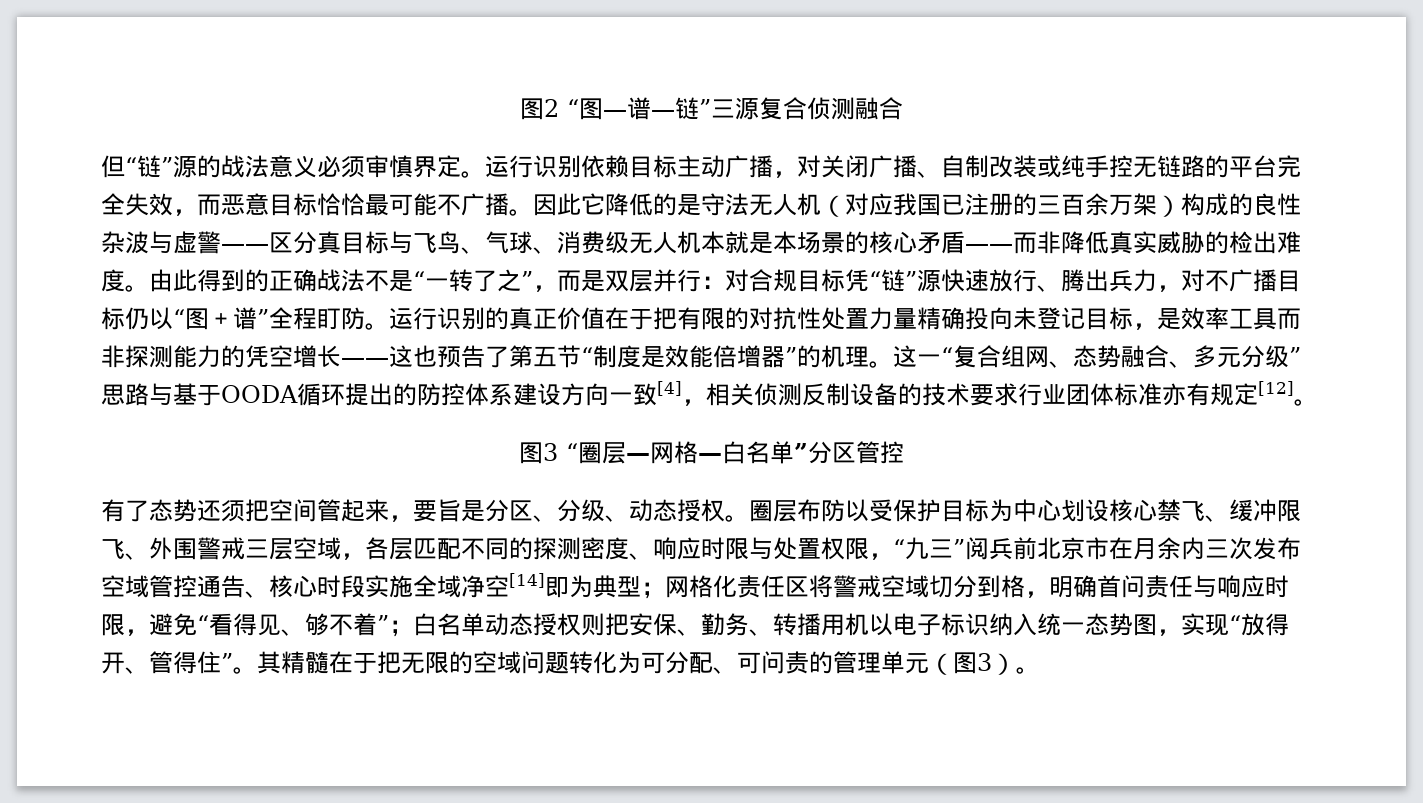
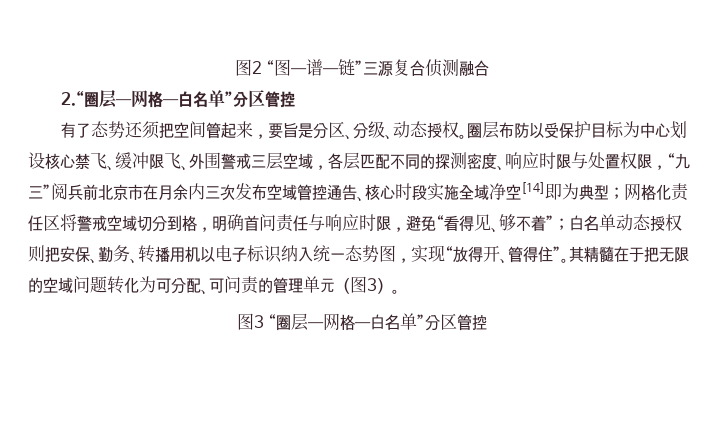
- 但“链”源的战法意义必须审慎界定。运行识别依赖目标主动广播，对关闭广播、自制改装或纯手控无链路的平台完全失效，而恶意目标恰恰最可能不广播。因此它降低的是守法无人机（对应我国已注册的三百余万架）构成的良性杂波与虚警——区分真目标与飞鸟、气球、消费级无人机本就是本场景的核心矛盾——而非降低真实威胁的检出难度。由此得到的正确战法不是“一转了之”，而是双层并行：对合规目标凭“链”源快速放行、腾出兵力，对不广播目标仍以“图＋谱”全程盯防。运行识别的真正价值在于把有限的对抗性处置力量精确投向未登记目标，是效率工具而非探测能力的凭空增长——这也预告了第五节“制度是效能倍增器”的机理。这一“复合组网、态势融合、多元分级”思路与基于OODA循环提出的防控体系建设方向一致[4]，相关侦测反制设备的技术要求行业团体标准亦有规定[12]。
- 图3 “圈层—网格—白名单”分区管控
+ 2.“圈层—网格—白名单”分区管控
+ 图3 “圈层—网格—白名单”分区管控

